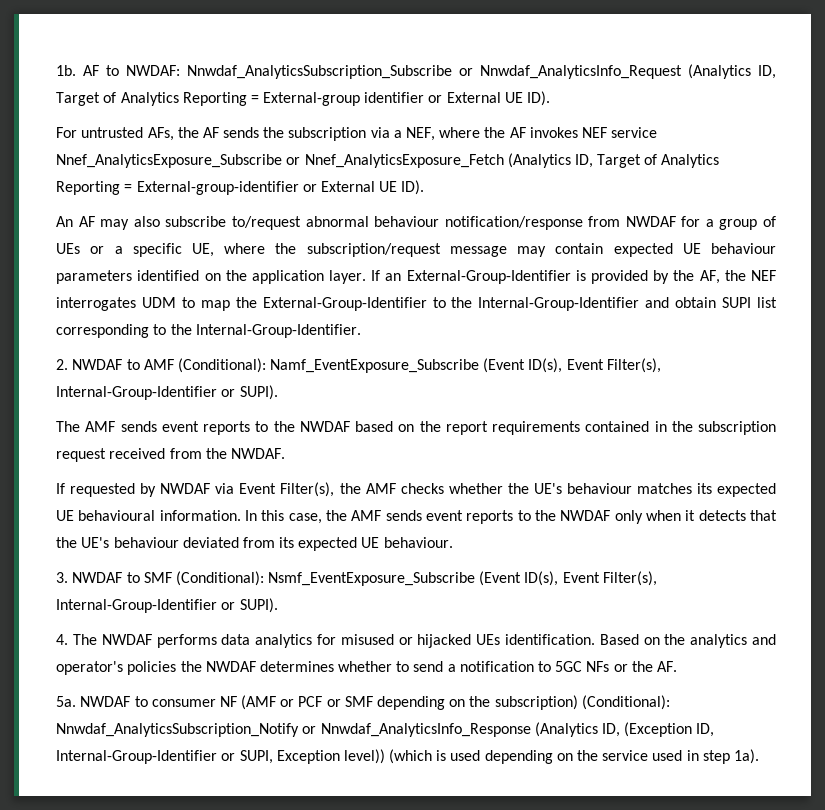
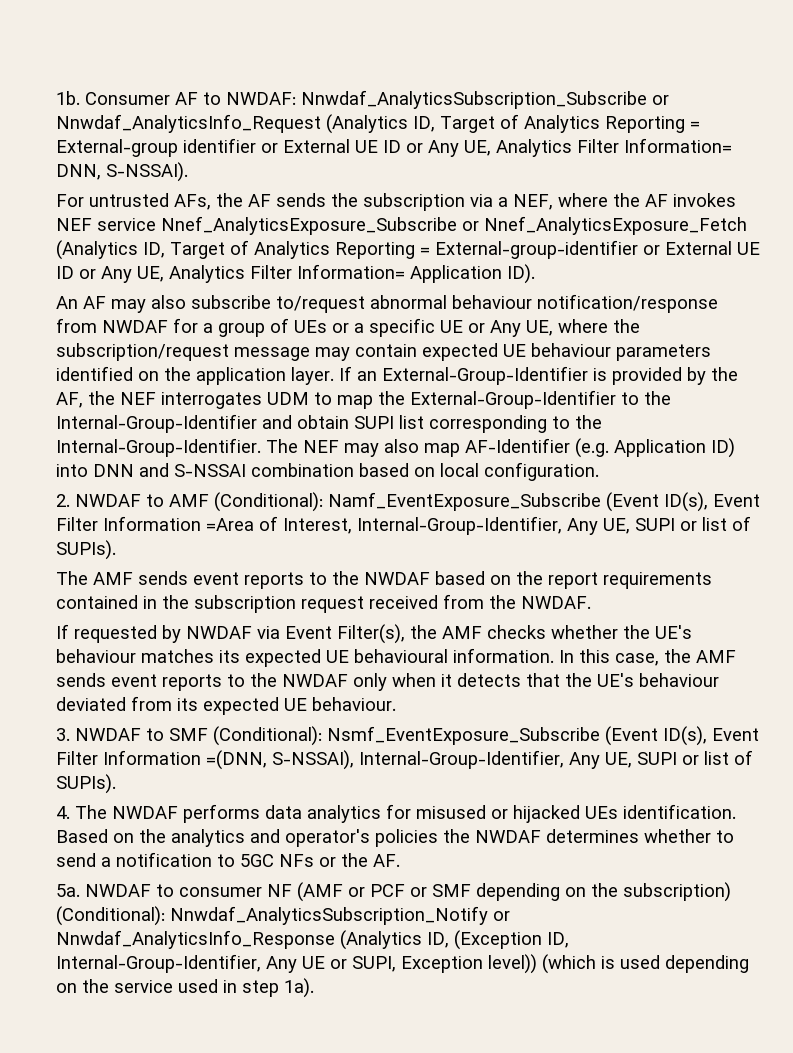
- AF to NWDAF: Nnwdaf_AnalyticsSubscription_Subscribe or Nnwdaf_AnalyticsInfo_Request (Analytics ID, Target of Analytics Reporting = External-group identifier or External UE ID).
+ Consumer AF to NWDAF: Nnwdaf_AnalyticsSubscription_Subscribe or Nnwdaf_AnalyticsInfo_Request (Analytics ID, Target of Analytics Reporting = External-group identifier or External UE ID or Any UE, Analytics Filter Information= DNN, S-NSSAI).
- For untrusted AFs, the AF sends the subscription via a NEF, where the AF invokes NEF service Nnef_AnalyticsExposure_Subscribe or Nnef_AnalyticsExposure_Fetch (Analytics ID, Target of Analytics Reporting = External-group-identifier or External UE ID).
+ For untrusted AFs, the AF sends the subscription via a NEF, where the AF invokes NEF service Nnef_AnalyticsExposure_Subscribe or Nnef_AnalyticsExposure_Fetch (Analytics ID, Target of Analytics Reporting = External-group-identifier or External UE ID or Any UE, Analytics Filter Information= Application ID).
- An AF may also subscribe to/request abnormal behaviour notification/response from NWDAF for a group of UEs or a specific UE, where the subscription/request message may contain expected UE behaviour parameters identified on the application layer.
+ An AF may also subscribe to/request abnormal behaviour notification/response from NWDAF for a group of UEs or a specific UE or Any UE, where the subscription/request message may contain expected UE behaviour parameters identified on the application layer.
+ The NEF may also map AF-Identifier (e.g. Application ID) into DNN and S-NSSAI combination based on local configuration.
- 2. NWDAF to AMF (Conditional): Namf_EventExposure_Subscribe (Event ID(s), Event Filter(s), Internal-Group-Identifier or SUPI).
+ 2. NWDAF to AMF (Conditional): Namf_EventExposure_Subscribe (Event ID(s), Event Filter Information =Area of Interest, Internal-Group-Identifier, Any UE, SUPI or list of SUPIs).
- 3. NWDAF to SMF (Conditional): Nsmf_EventExposure_Subscribe (Event ID(s), Event Filter(s), Internal-Group-Identifier or SUPI).
+ 3. NWDAF to SMF (Conditional): Nsmf_EventExposure_Subscribe (Event ID(s), Event Filter Information =(DNN, S-NSSAI), Internal-Group-Identifier, Any UE, SUPI or list of SUPIs).
- NWDAF to consumer NF (AMF or PCF or SMF depending on the subscription) (Conditional): Nnwdaf_AnalyticsSubscription_Notify or Nnwdaf_AnalyticsInfo_Response (Analytics ID, (Exception ID, Internal-Group-Identifier or SUPI, Exception level)) (which is used depending on the service used in step 1a).
+ NWDAF to consumer NF (AMF or PCF or SMF depending on the subscription) (Conditional): Nnwdaf_AnalyticsSubscription_Notify or Nnwdaf_AnalyticsInfo_Response (Analytics ID, (Exception ID, Internal-Group-Identifier, Any UE or SUPI, Exception level)) (which is used depending on the service used in step 1a).

